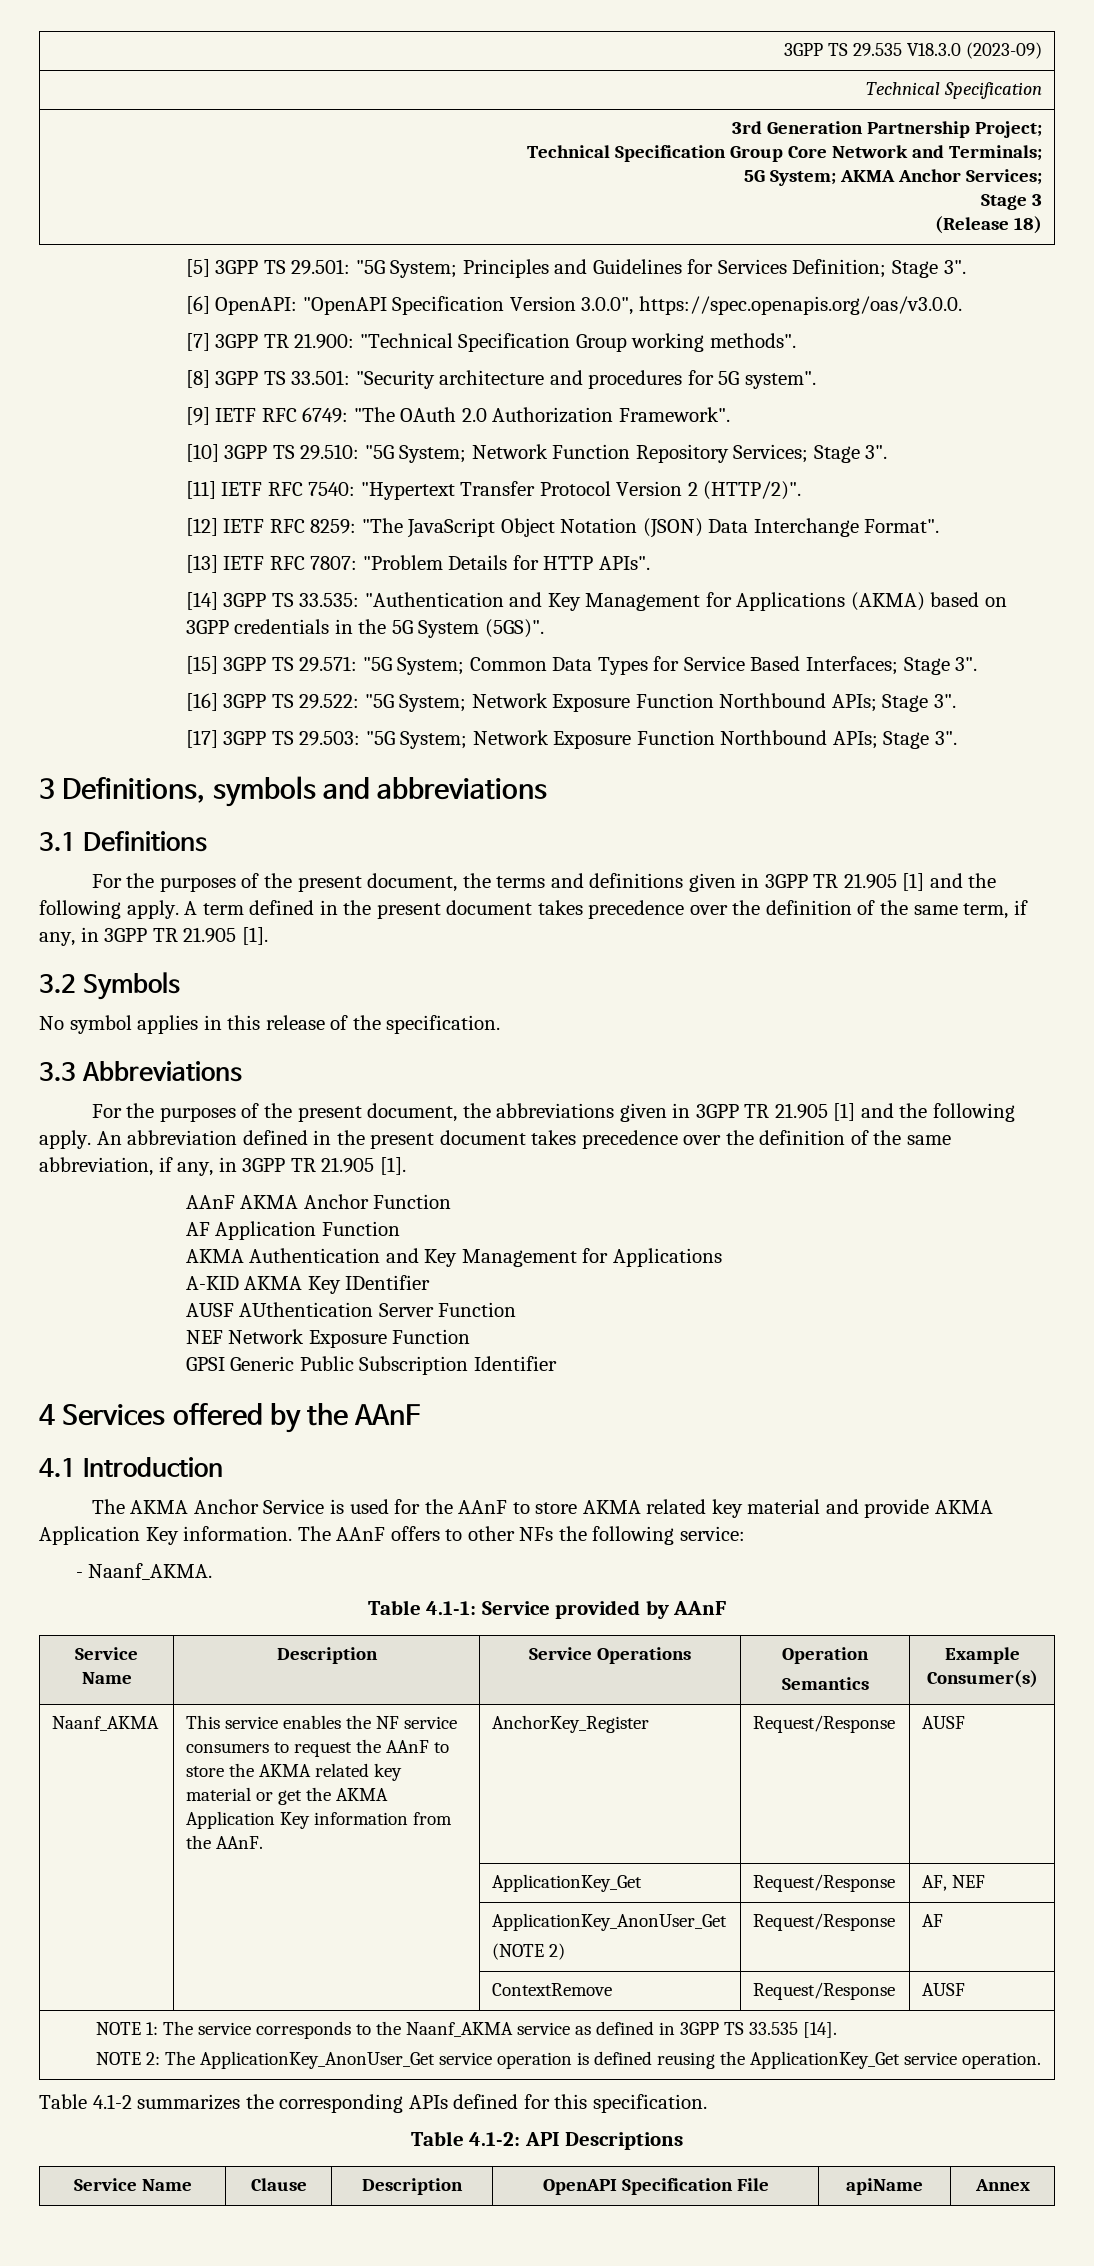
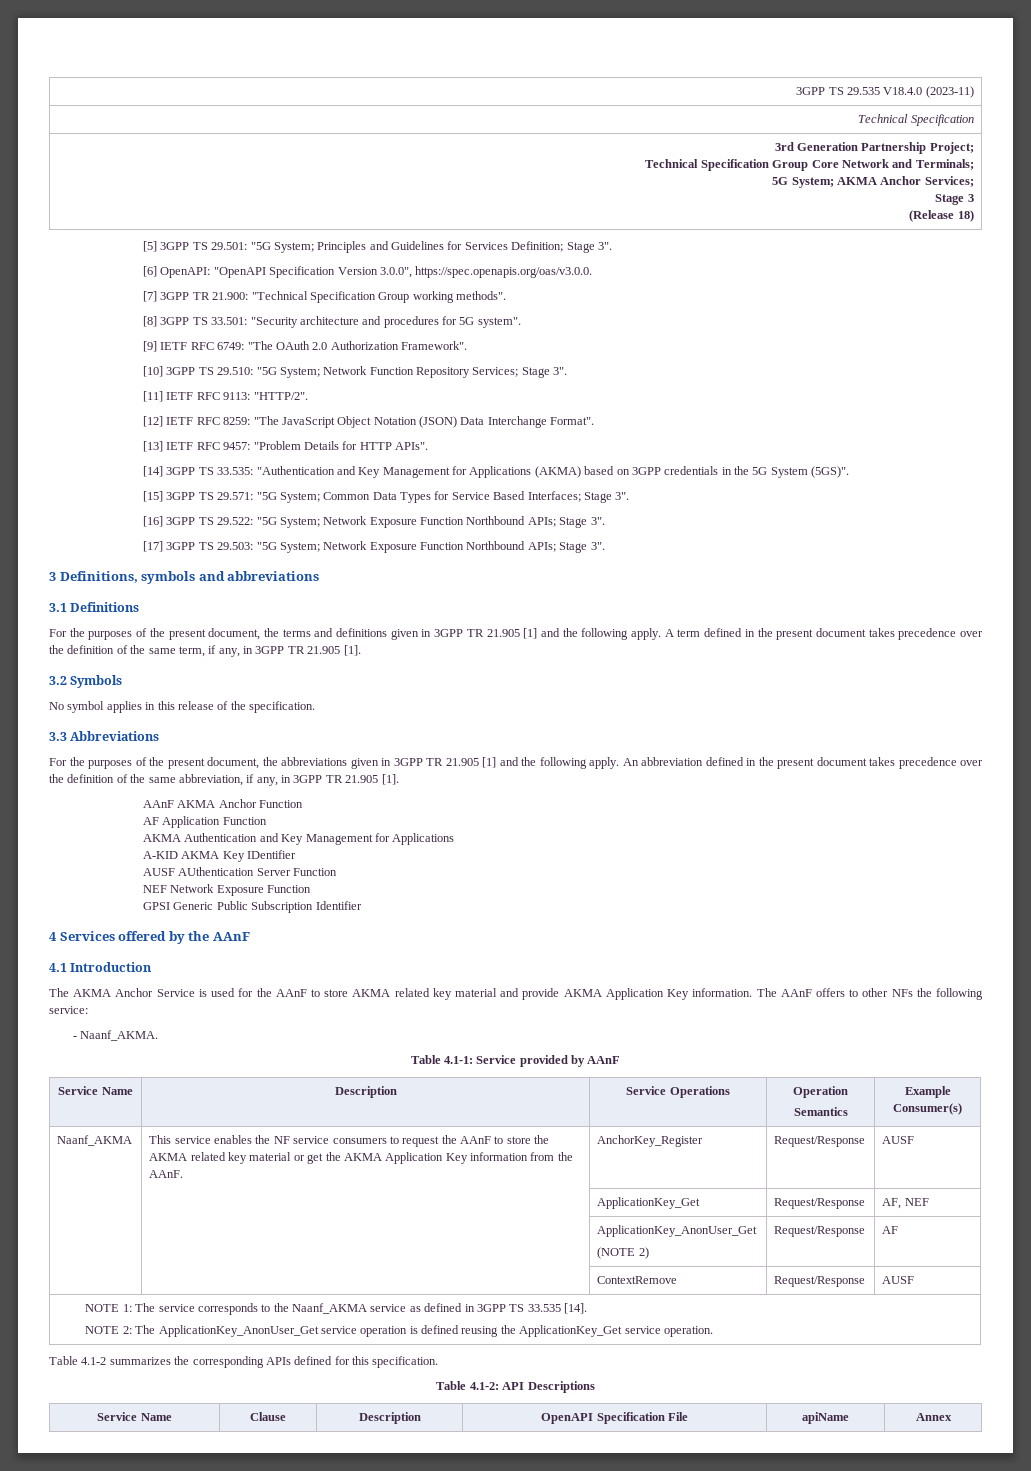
- 3GPP TS 29.535 V18.3.0 (2023-09)
+ 3GPP TS 29.535 V18.4.0 (2023-11)
- [11] IETF RFC 7540: "Hypertext Transfer Protocol Version 2 (HTTP/2)".
+ [11] IETF RFC 9113: "HTTP/2".
- [13] IETF RFC 7807: "Problem Details for HTTP APIs".
+ [13] IETF RFC 9457: "Problem Details for HTTP APIs".

